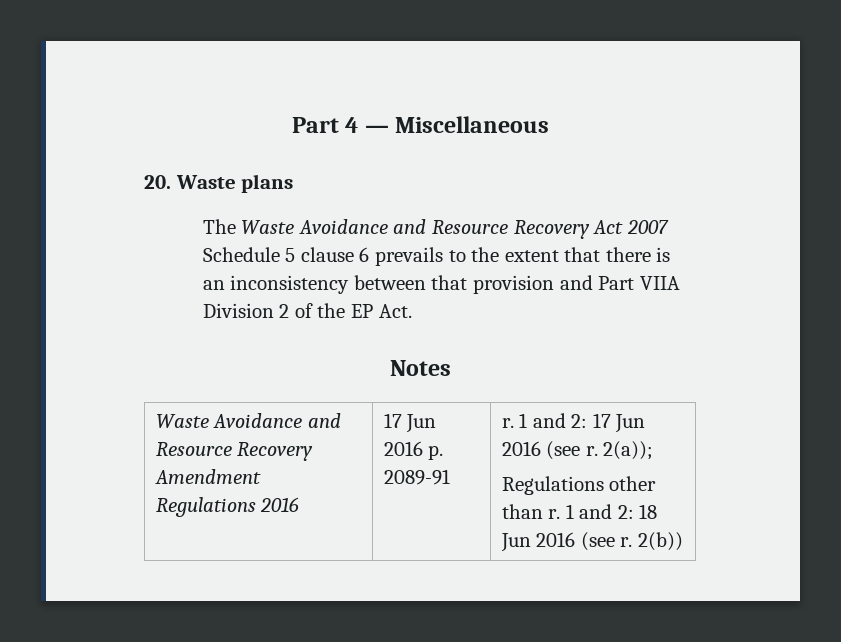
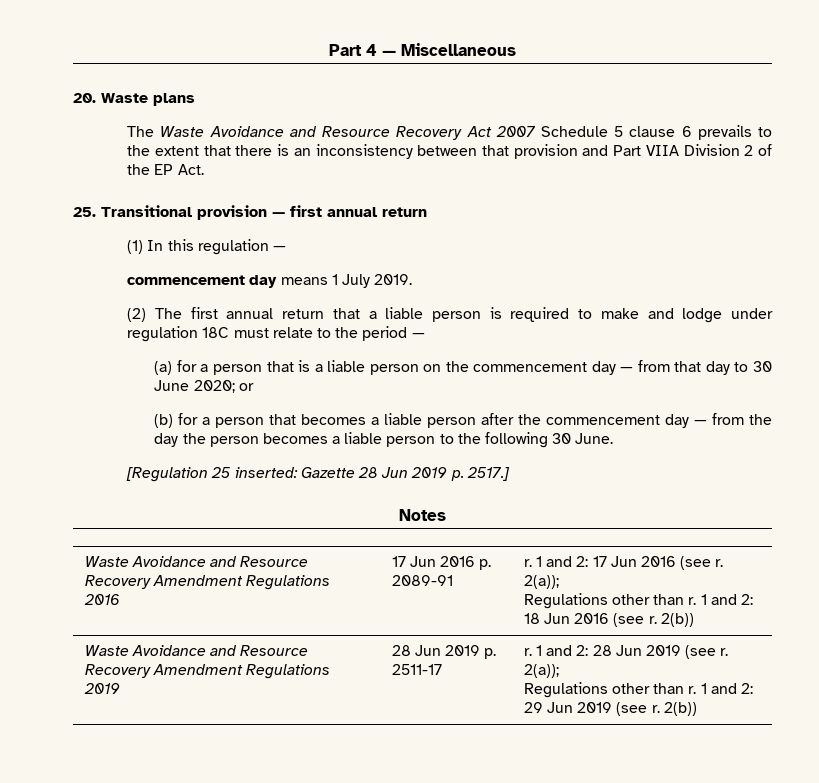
+ 25. Transitional provision — first annual return
+ (1) In this regulation —
+ commencement day means 1 July 2019.
+ (2) The first annual return that a liable person is required to make and lodge under regulation 18C must relate to the period —
+ (a) for a person that is a liable person on the commencement day — from that day to 30 June 2020; or
+ (b) for a person that becomes a liable person after the commencement day — from the day the person becomes a liable person to the following 30 June.
+ [Regulation 25 inserted: Gazette 28 Jun 2019 p. 2517.]
+ Waste Avoidance and Resource Recovery Amendment Regulations 2019 | 28 Jun 2019 p. 2511-17 | r. 1 and 2: 28 Jun 2019 (see r. 2(a));
+ Regulations other than r. 1 and 2: 29 Jun 2019 (see r. 2(b))

